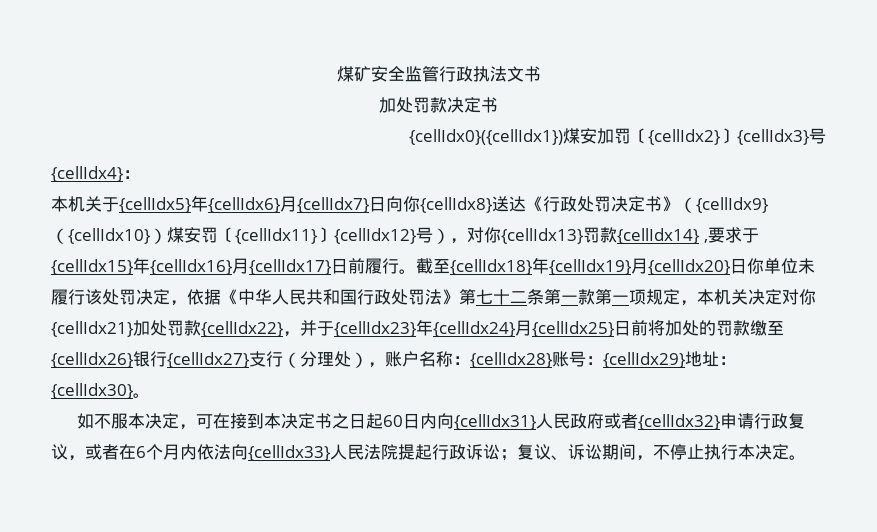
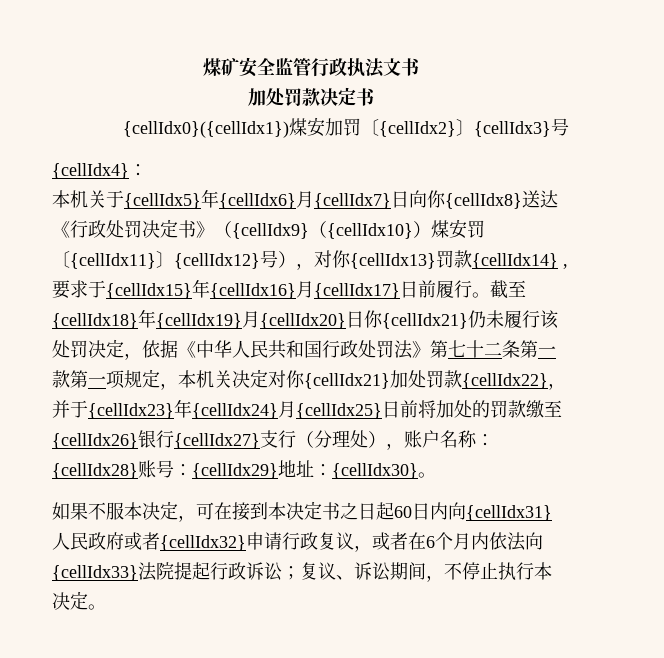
- 截至{cellIdx18}年{cellIdx19}月{cellIdx20}日你单位未履行该处罚决定，依据《中华人民共和国行政处罚法》第七十二条第一款第一项规定，本机关决定对你{cellIdx21}加处罚款{cellIdx22}，并于{cellIdx23}年{cellIdx24}月{cellIdx25}日前将加处的罚款缴至{cellIdx26}银行{cellIdx27}支行（分理处），账户名称：{cellIdx28}账号：{cellIdx29}地址：{cellIdx30}。
+ 截至{cellIdx18}年{cellIdx19}月{cellIdx20}日你{cellIdx21}仍未履行该处罚决定，依据《中华人民共和国行政处罚法》第七十二条第一款第一项规定，本机关决定对你{cellIdx21}加处罚款{cellIdx22}，并于{cellIdx23}年{cellIdx24}月{cellIdx25}日前将加处的罚款缴至{cellIdx26}银行{cellIdx27}支行（分理处），账户名称：{cellIdx28}账号：{cellIdx29}地址：{cellIdx30}。
- 如不服本决定，可在接到本决定书之日起60日内向{cellIdx31}人民政府或者{cellIdx32}申请行政复议，或者在6个月内依法向{cellIdx33}人民法院提起行政诉讼；复议、诉讼期间，不停止执行本决定。
+ 如果不服本决定，可在接到本决定书之日起60日内向{cellIdx31}人民政府或者{cellIdx32}申请行政复议，或者在6个月内依法向{cellIdx33}法院提起行政诉讼；复议、诉讼期间，不停止执行本决定。

